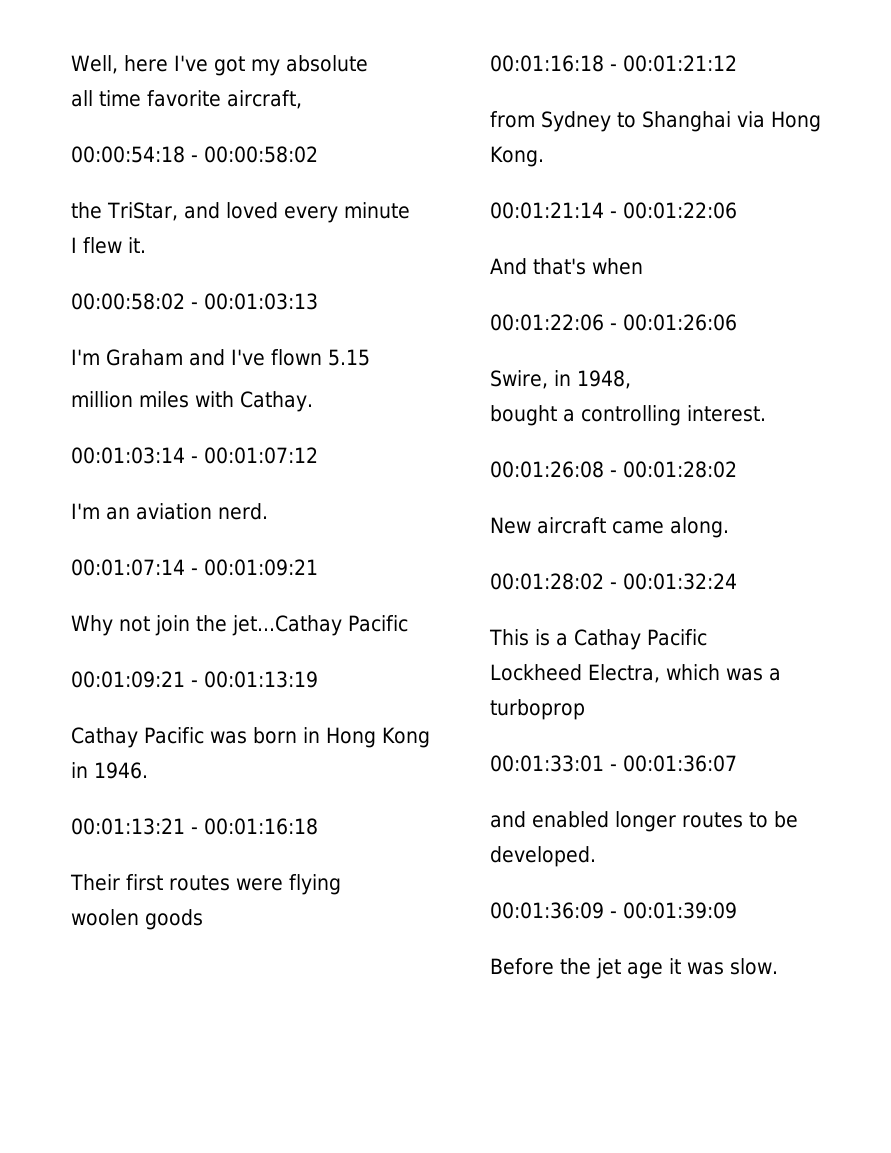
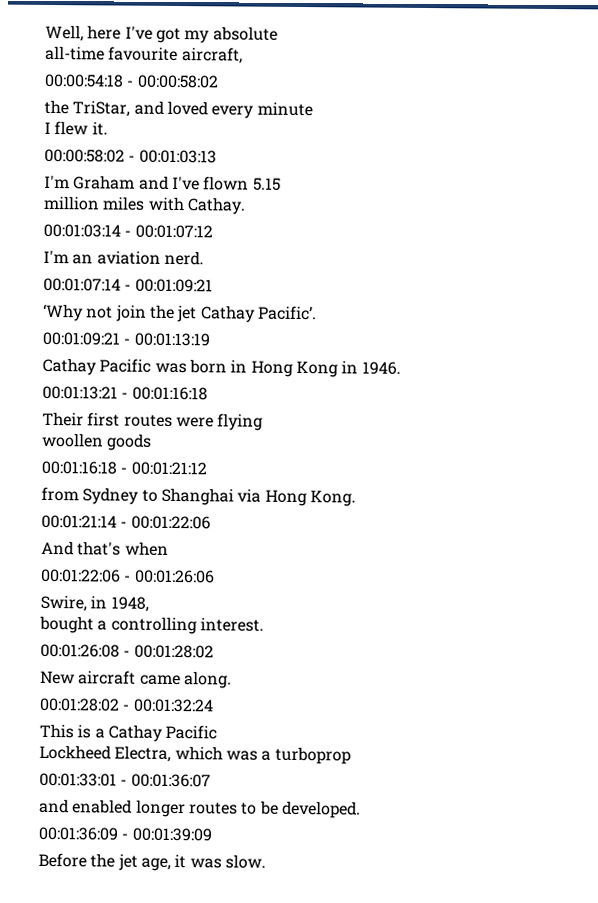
- all time favorite aircraft,
+ all-time favourite aircraft,
- Why not join the jet...Cathay Pacific
+ ‘Why not join the jet Cathay Pacific’.
- woolen goods
+ woollen goods
- Before the jet age it was slow.
+ Before the jet age, it was slow.

